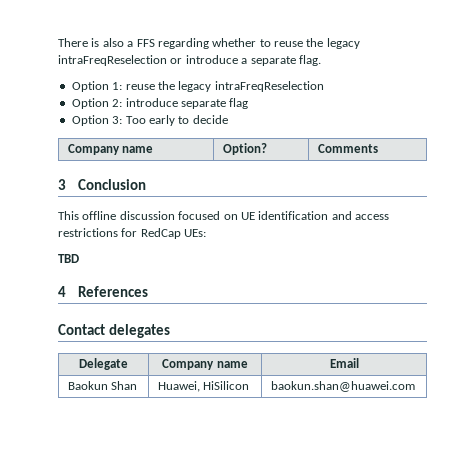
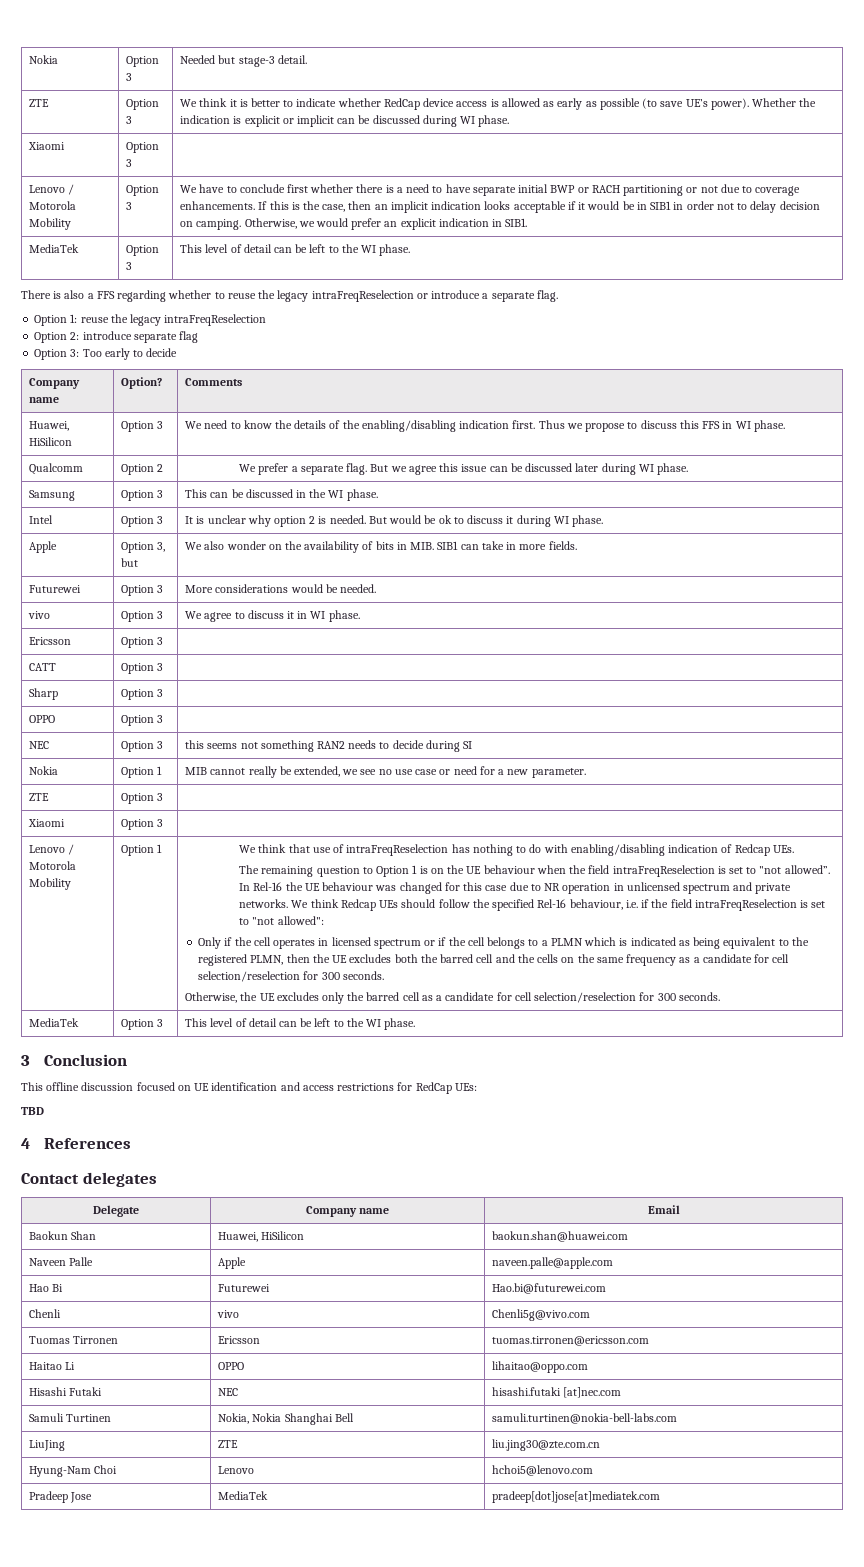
+ Nokia | Option 3 | Needed but stage-3 detail.
+ ZTE | Option 3 | We think it is better to indicate whether RedCap device access is allowed as early as possible (to save UE’s power). Whether the indication is explicit or implicit can be discussed during WI phase.
+ Xiaomi | Option 3 |
+ Lenovo / Motorola Mobility | Option 3 | We have to conclude first whether there is a need to have separate initial BWP or RACH partitioning or not due to coverage enhancements. If this is the case, then an implicit indication looks acceptable if it would be in SIB1 in order not to delay decision on camping. Otherwise, we would prefer an explicit indication in SIB1.
+ MediaTek | Option 3 | This level of detail can be left to the WI phase.
+ Huawei, HiSilicon | Option 3 | We need to know the details of the enabling/disabling indication first. Thus we propose to discuss this FFS in WI phase.
+ Qualcomm | Option 2 | We prefer a separate flag. But we agree this issue can be discussed later during WI phase.
+ Samsung | Option 3 | This can be discussed in the WI phase.
+ Intel | Option 3 | It is unclear why option 2 is needed. But would be ok to discuss it during WI phase.
+ Apple | Option 3, but | We also wonder on the availability of bits in MIB. SIB1 can take in more fields.
+ Futurewei | Option 3 | More considerations would be needed.
+ vivo | Option 3 | We agree to discuss it in WI phase.
+ Ericsson | Option 3 |
+ CATT | Option 3 |
+ Sharp | Option 3 |
+ OPPO | Option 3 |
+ NEC | Option 3 | this seems not something RAN2 needs to decide during SI
+ Nokia | Option 1 | MIB cannot really be extended, we see no use case or need for a new parameter.
+ ZTE | Option 3 |
+ Xiaomi | Option 3 |
+ Lenovo / Motorola Mobility | Option 1 | We think that use of intraFreqReselection has nothing to do with enabling/disabling indication of Redcap UEs.
+ The remaining question to Option 1 is on the UE behaviour when the field intraFreqReselection is set to "not allowed”. In Rel-16 the UE behaviour was changed for this case due to NR operation in unlicensed spectrum and private networks. We think Redcap UEs should follow the specified Rel-16 behaviour, i.e. if the field intraFreqReselection is set to "not allowed":
+ Only if the cell operates in licensed spectrum or if the cell belongs to a PLMN which is indicated as being equivalent to the registered PLMN, then the UE excludes both the barred cell and the cells on the same frequency as a candidate for cell selection/reselection for 300 seconds.
+ Otherwise, the UE excludes only the barred cell as a candidate for cell selection/reselection for 300 seconds.
+ MediaTek | Option 3 | This level of detail can be left to the WI phase.
+ Naveen Palle | Apple | naveen.palle@apple.com
+ Hao Bi | Futurewei | Hao.bi@futurewei.com
+ Chenli | vivo | Chenli5g@vivo.com
+ Tuomas Tirronen | Ericsson | tuomas.tirronen@ericsson.com
+ Haitao Li | OPPO | lihaitao@oppo.com
+ Hisashi Futaki | NEC | hisashi.futaki [at]nec.com
+ Samuli Turtinen | Nokia, Nokia Shanghai Bell | samuli.turtinen@nokia-bell-labs.com
+ LiuJing | ZTE | liu.jing30@zte.com.cn
+ Hyung-Nam Choi | Lenovo | hchoi5@lenovo.com
+ Pradeep Jose | MediaTek | pradeep[dot]jose[at]mediatek.com

